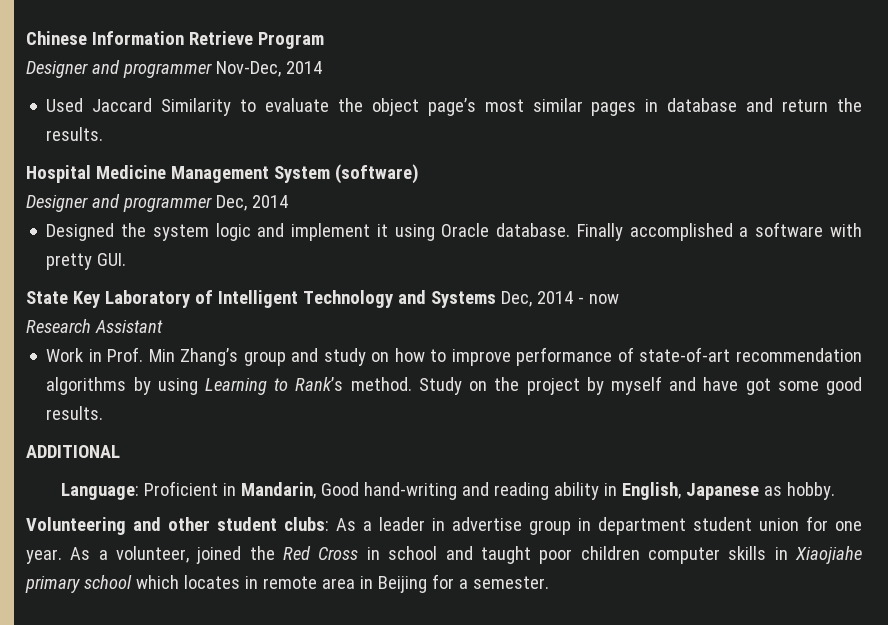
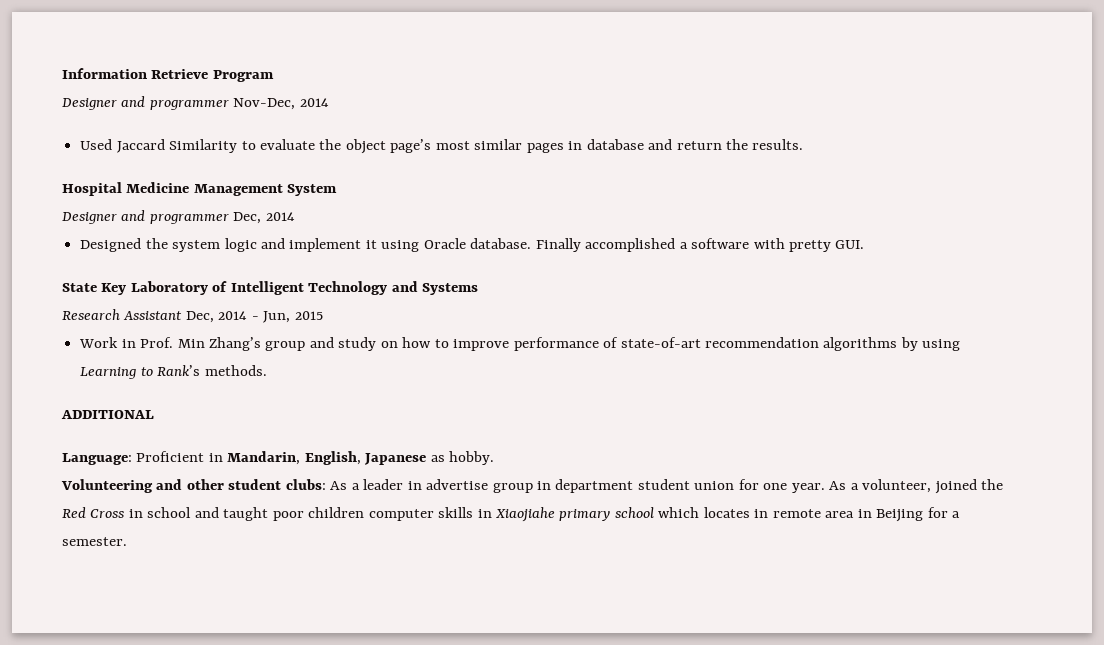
- Chinese Information Retrieve Program
+ Information Retrieve Program
- Hospital Medicine Management System (software)
+ Hospital Medicine Management System
- State Key Laboratory of Intelligent Technology and Systems Dec, 2014 - now
- Research Assistant
+ State Key Laboratory of Intelligent Technology and Systems
+ Research Assistant Dec, 2014 - Jun, 2015
- Work in Prof. Min Zhang’s group and study on how to improve performance of state-of-art recommendation algorithms by using Learning to Rank’s method. Study on the project by myself and have got some good results.
+ Work in Prof. Min Zhang’s group and study on how to improve performance of state-of-art recommendation algorithms by using Learning to Rank’s methods.
- Language: Proficient in Mandarin, Good hand-writing and reading ability in English, Japanese as hobby.
+ Language: Proficient in Mandarin, English, Japanese as hobby.

